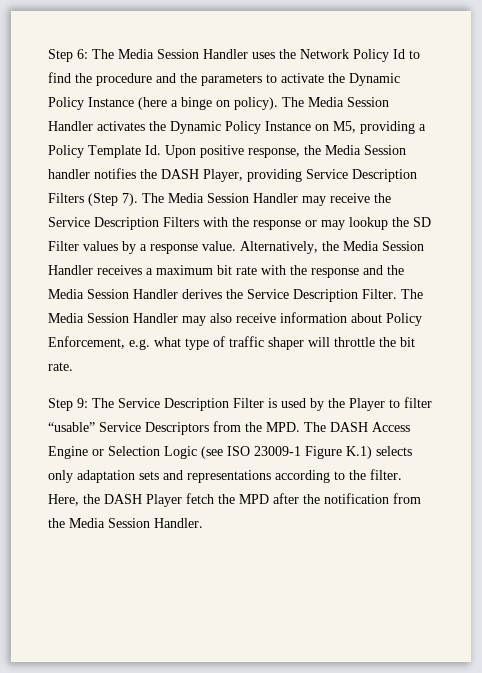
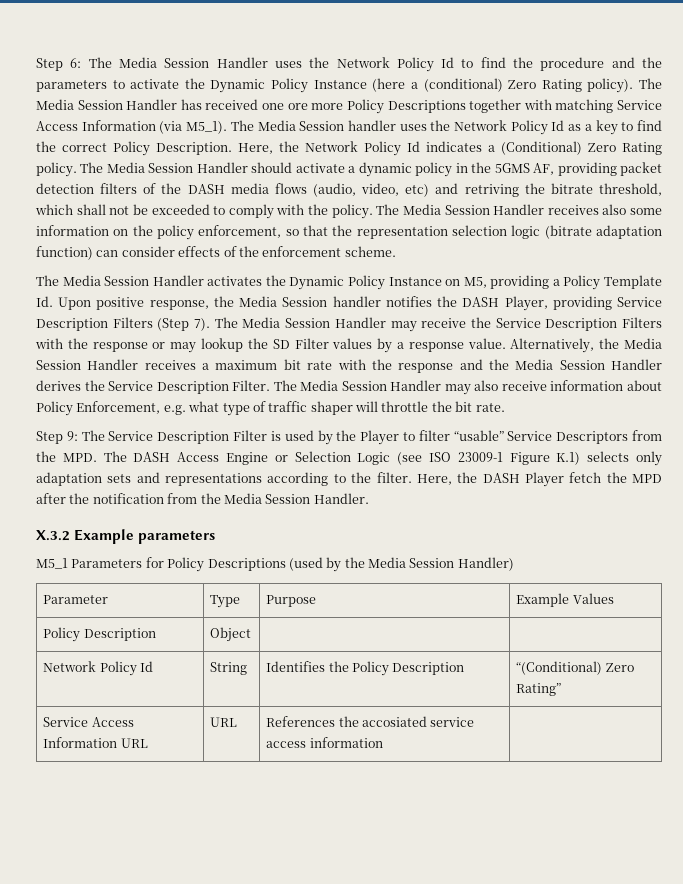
- Step 6: The Media Session Handler uses the Network Policy Id to find the procedure and the parameters to activate the Dynamic Policy Instance (here a binge on policy). The Media Session Handler activates the Dynamic Policy Instance on M5, providing a Policy Template Id. Upon positive response, the Media Session handler notifies the DASH Player, providing Service Description Filters (Step 7).
+ Step 6: The Media Session Handler uses the Network Policy Id to find the procedure and the parameters to activate the Dynamic Policy Instance (here a (conditional) Zero Rating policy). The Media Session Handler has received one ore more Policy Descriptions together with matching Service Access Information (via M5_1). The Media Session handler uses the Network Policy Id as a key to find the correct Policy Description. Here, the Network Policy Id indicates a (Conditional) Zero Rating policy. The Media Session Handler should activate a dynamic policy in the 5GMS AF, providing packet detection filters of the DASH media flows (audio, video, etc) and retriving the bitrate threshold, which shall not be exceeded to comply with the policy. The Media Session Handler receives also some information on the policy enforcement, so that the representation selection logic (bitrate adaptation function) can consider effects of the enforcement scheme.
+ The Media Session Handler activates the Dynamic Policy Instance on M5, providing a Policy Template Id. Upon positive response, the Media Session handler notifies the DASH Player, providing Service Description Filters (Step 7).
+ X.3.2 Example parameters
+ M5_1 Parameters for Policy Descriptions (used by the Media Session Handler)
+ Parameter | Type | Purpose | Example Values
+ Policy Description | Object | |
+ Network Policy Id | String | Identifies the Policy Description | “(Conditional) Zero Rating”
+ Service Access Information URL | URL | References the accosiated service access information |

